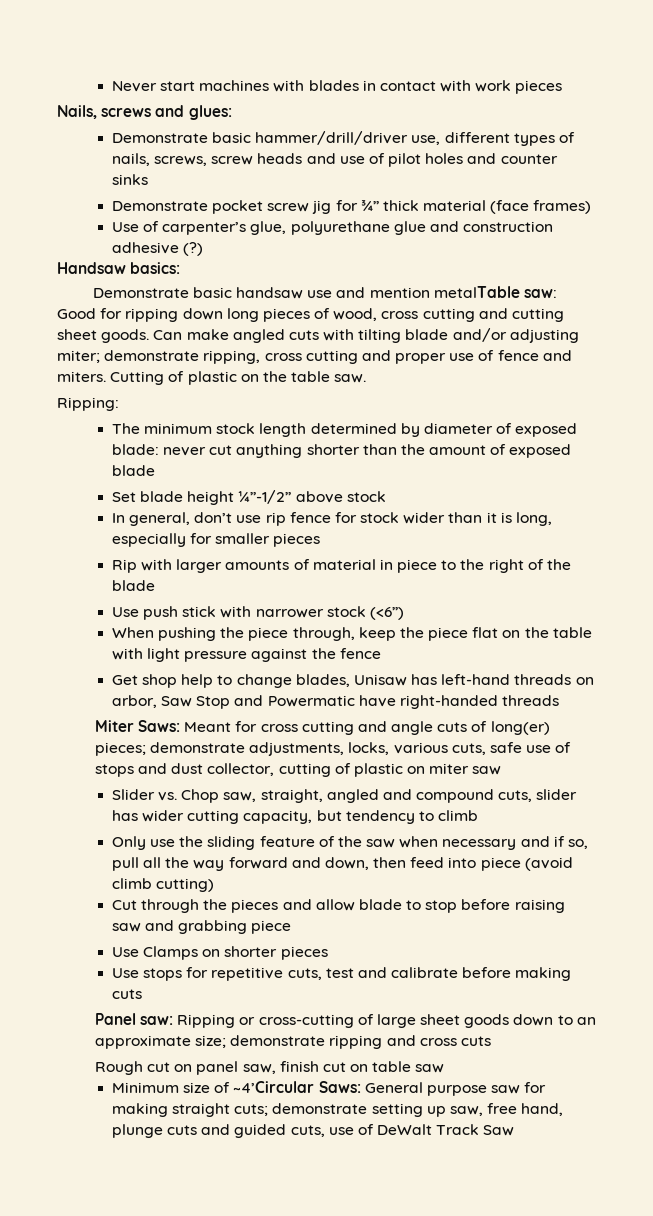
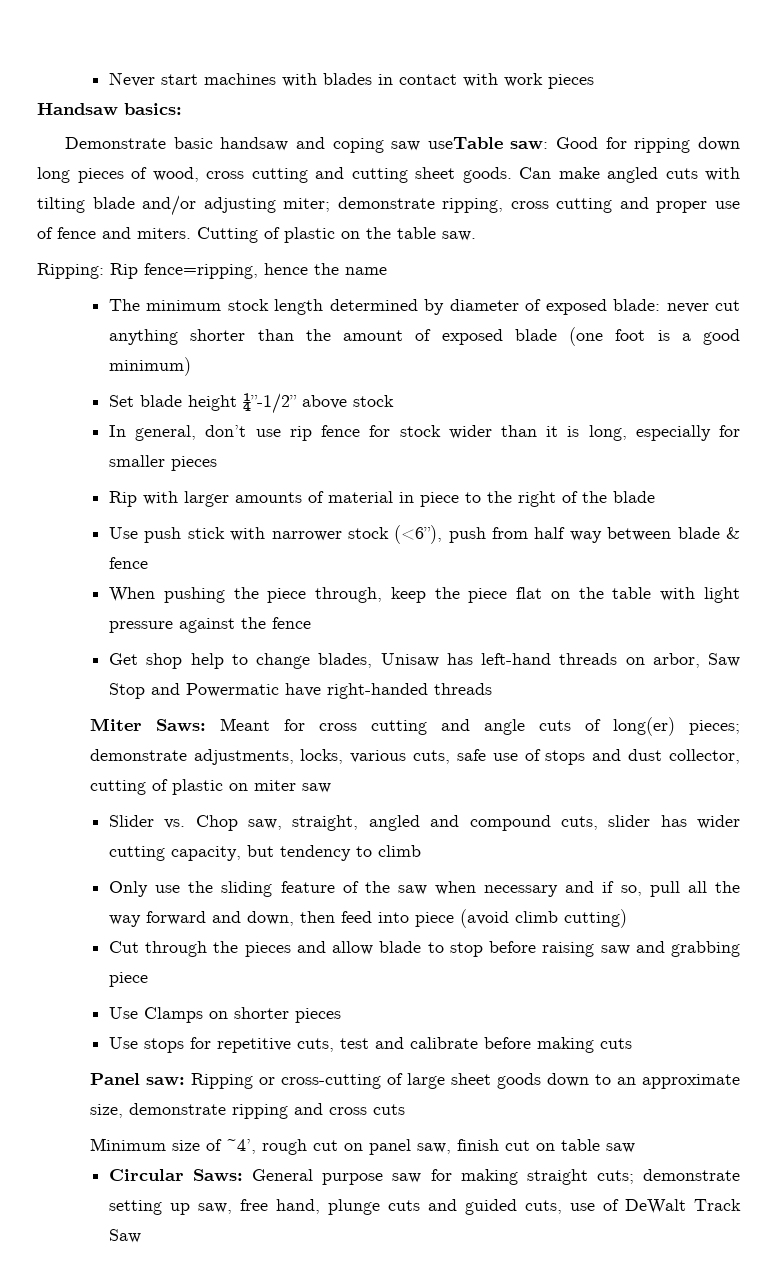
- Nails, screws and glues:
- Demonstrate basic hammer/drill/driver use, different types of nails, screws, screw heads and use of pilot holes and counter sinks
- Demonstrate pocket screw jig for ¾” thick material (face frames)
- Use of carpenter’s glue, polyurethane glue and construction adhesive (?)
- Demonstrate basic handsaw use and mention metalTable saw: Good for ripping down long pieces of wood, cross cutting and cutting sheet goods.
+ Demonstrate basic handsaw and coping saw useTable saw: Good for ripping down long pieces of wood, cross cutting and cutting sheet goods.
- Ripping:
+ Ripping: Rip fence=ripping, hence the name
- The minimum stock length determined by diameter of exposed blade: never cut anything shorter than the amount of exposed blade
+ The minimum stock length determined by diameter of exposed blade: never cut anything shorter than the amount of exposed blade (one foot is a good minimum)
- Use push stick with narrower stock (<6”)
+ Use push stick with narrower stock (<6”), push from half way between blade & fence
- Panel saw: Ripping or cross-cutting of large sheet goods down to an approximate size; demonstrate ripping and cross cuts
+ Panel saw: Ripping or cross-cutting of large sheet goods down to an approximate size, demonstrate ripping and cross cuts
- Rough cut on panel saw, finish cut on table saw
+ Minimum size of ~4’, rough cut on panel saw, finish cut on table saw
- Minimum size of ~4’Circular Saws: General purpose saw for making straight cuts; demonstrate setting up saw, free hand, plunge cuts and guided cuts, use of DeWalt Track Saw
+ Circular Saws: General purpose saw for making straight cuts; demonstrate setting up saw, free hand, plunge cuts and guided cuts, use of DeWalt Track Saw

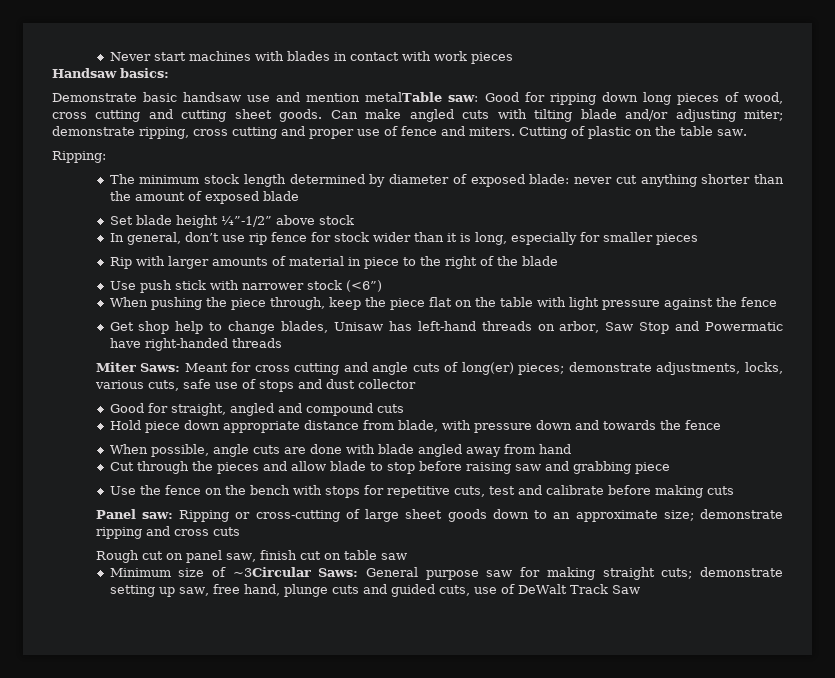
- Demonstrate basic handsaw and coping saw useTable saw: Good for ripping down long pieces of wood, cross cutting and cutting sheet goods.
+ Demonstrate basic handsaw use and mention metalTable saw: Good for ripping down long pieces of wood, cross cutting and cutting sheet goods.
- Ripping: Rip fence=ripping, hence the name
+ Ripping:
- The minimum stock length determined by diameter of exposed blade: never cut anything shorter than the amount of exposed blade (one foot is a good minimum)
+ The minimum stock length determined by diameter of exposed blade: never cut anything shorter than the amount of exposed blade
- Use push stick with narrower stock (<6”), push from half way between blade & fence
+ Use push stick with narrower stock (<6”)
- Miter Saws: Meant for cross cutting and angle cuts of long(er) pieces; demonstrate adjustments, locks, various cuts, safe use of stops and dust collector, cutting of plastic on miter saw
- Slider vs. Chop saw, straight, angled and compound cuts, slider has wider cutting capacity, but tendency to climb
- Only use the sliding feature of the saw when necessary and if so, pull all the way forward and down, then feed into piece (avoid climb cutting)
+ Miter Saws: Meant for cross cutting and angle cuts of long(er) pieces; demonstrate adjustments, locks, various cuts, safe use of stops and dust collector
+ Good for straight, angled and compound cuts
+ Hold piece down appropriate distance from blade, with pressure down and towards the fence
+ When possible, angle cuts are done with blade angled away from hand
- Use Clamps on shorter pieces
- Use stops for repetitive cuts, test and calibrate before making cuts
+ Use the fence on the bench with stops for repetitive cuts, test and calibrate before making cuts
- Panel saw: Ripping or cross-cutting of large sheet goods down to an approximate size, demonstrate ripping and cross cuts
+ Panel saw: Ripping or cross-cutting of large sheet goods down to an approximate size; demonstrate ripping and cross cuts
- Minimum size of ~4’, rough cut on panel saw, finish cut on table saw
+ Rough cut on panel saw, finish cut on table saw
- Circular Saws: General purpose saw for making straight cuts; demonstrate setting up saw, free hand, plunge cuts and guided cuts, use of DeWalt Track Saw
+ Minimum size of ~3Circular Saws: General purpose saw for making straight cuts; demonstrate setting up saw, free hand, plunge cuts and guided cuts, use of DeWalt Track Saw

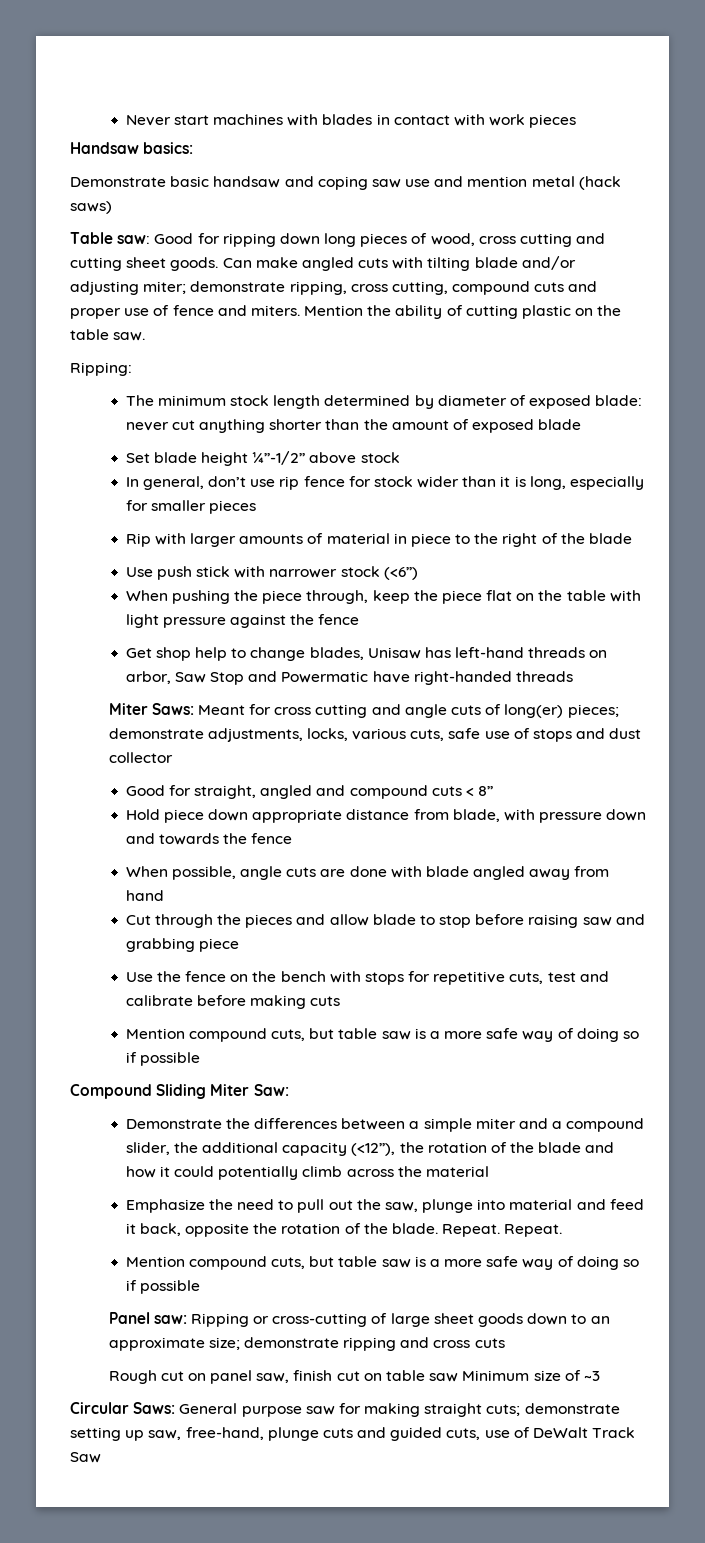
- Demonstrate basic handsaw use and mention metalTable saw: Good for ripping down long pieces of wood, cross cutting and cutting sheet goods.
+ Demonstrate basic handsaw and coping saw use and mention metal (hack saws)
+ Table saw: Good for ripping down long pieces of wood, cross cutting and cutting sheet goods.
- Can make angled cuts with tilting blade and/or adjusting miter; demonstrate ripping, cross cutting and proper use of fence and miters.
+ Can make angled cuts with tilting blade and/or adjusting miter; demonstrate ripping, cross cutting, compound cuts and proper use of fence and miters.
- Cutting of plastic on the table saw.
+ Mention the ability of cutting plastic on the table saw.
- Good for straight, angled and compound cuts
+ Good for straight, angled and compound cuts < 8”
  Use the fence on the bench with stops for repetitive cuts, test and calibrate before making cuts
+ Mention compound cuts, but table saw is a more safe way of doing so if possible
+ Compound Sliding Miter Saw:
+ Demonstrate the differences between a simple miter and a compound slider, the additional capacity (<12”), the rotation of the blade and how it could potentially climb across the material
+ Emphasize the need to pull out the saw, plunge into material and feed it back, opposite the rotation of the blade. Repeat. Repeat.
+ Mention compound cuts, but table saw is a more safe way of doing so if possible
- Rough cut on panel saw, finish cut on table saw
- Minimum size of ~3Circular Saws: General purpose saw for making straight cuts; demonstrate setting up saw, free hand, plunge cuts and guided cuts, use of DeWalt Track Saw
+ Rough cut on panel saw, finish cut on table saw Minimum size of ~3
+ Circular Saws: General purpose saw for making straight cuts; demonstrate setting up saw, free-hand, plunge cuts and guided cuts, use of DeWalt Track Saw

